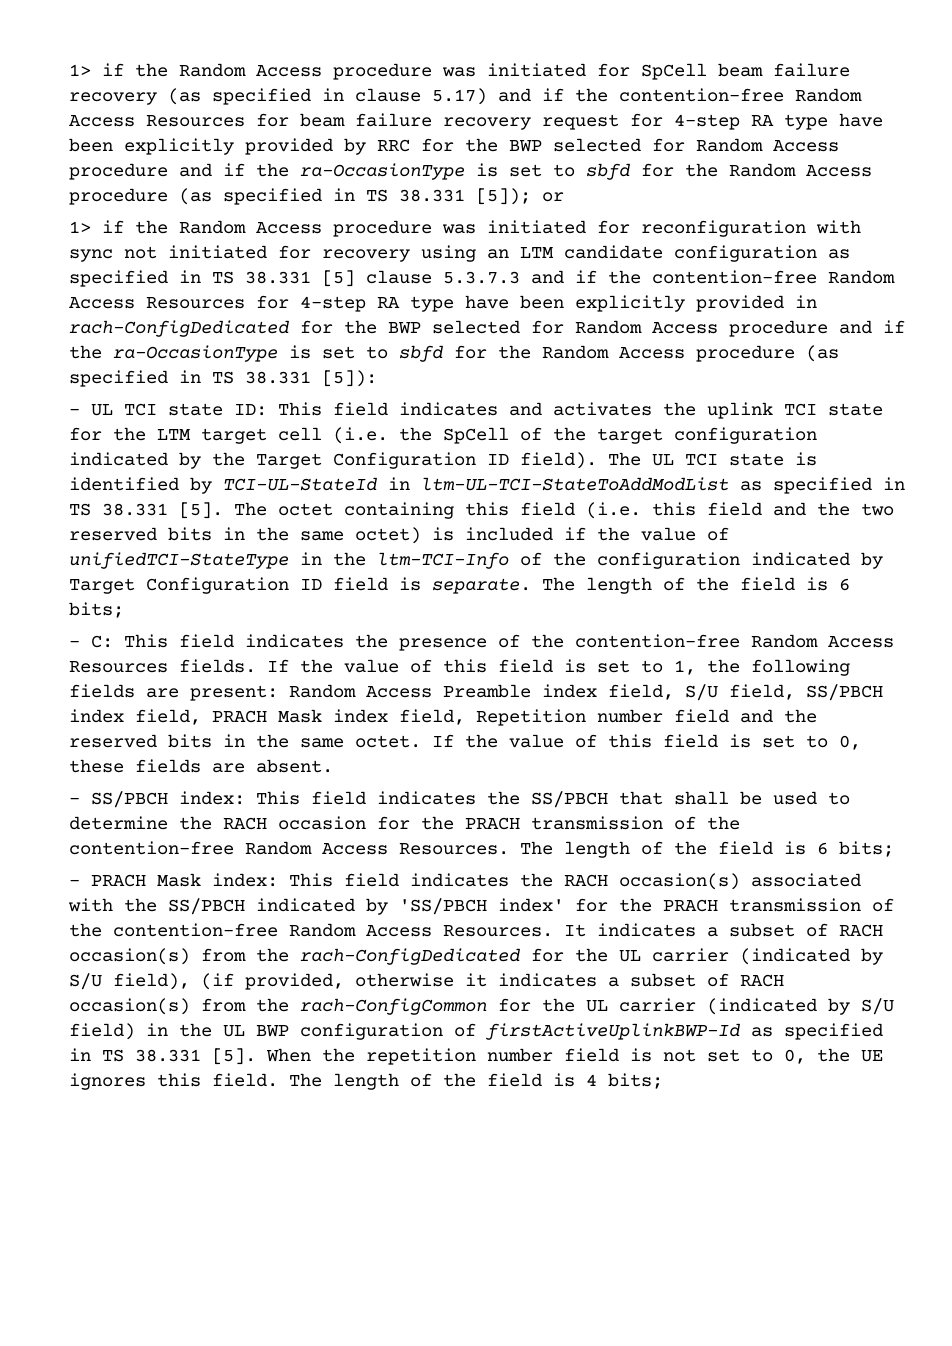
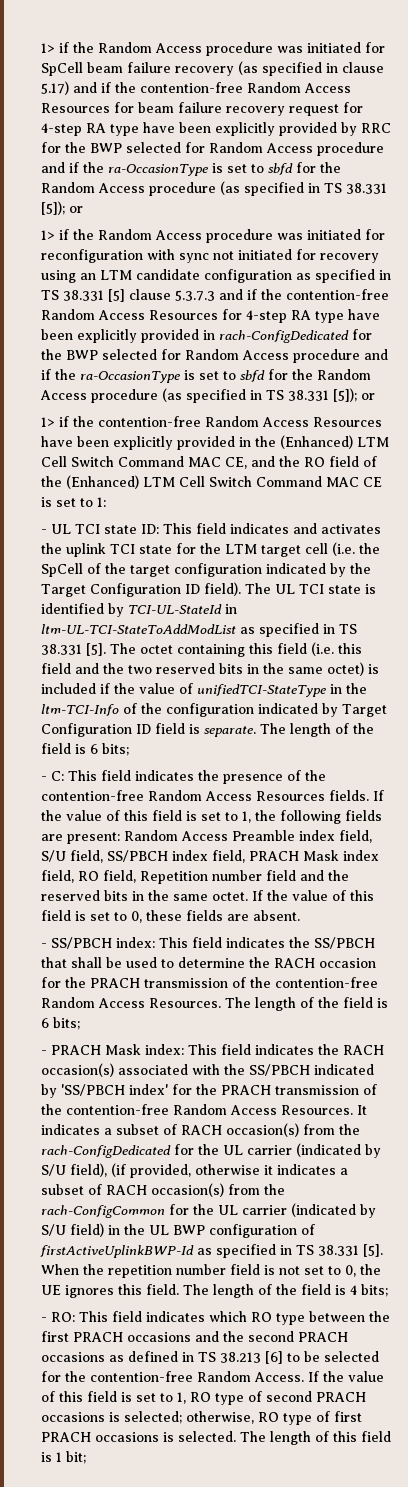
- 1> if the Random Access procedure was initiated for reconfiguration with sync not initiated for recovery using an LTM candidate configuration as specified in TS 38.331 [5] clause 5.3.7.3 and if the contention-free Random Access Resources for 4-step RA type have been explicitly provided in rach-ConfigDedicated for the BWP selected for Random Access procedure and if the ra-OccasionType is set to sbfd for the Random Access procedure (as specified in TS 38.331 [5]):
+ 1> if the Random Access procedure was initiated for reconfiguration with sync not initiated for recovery using an LTM candidate configuration as specified in TS 38.331 [5] clause 5.3.7.3 and if the contention-free Random Access Resources for 4-step RA type have been explicitly provided in rach-ConfigDedicated for the BWP selected for Random Access procedure and if the ra-OccasionType is set to sbfd for the Random Access procedure (as specified in TS 38.331 [5]); or
+ 1> if the contention-free Random Access Resources have been explicitly provided in the (Enhanced) LTM Cell Switch Command MAC CE, and the RO field of the (Enhanced) LTM Cell Switch Command MAC CE is set to 1:
- If the value of this field is set to 1, the following fields are present: Random Access Preamble index field, S/U field, SS/PBCH index field, PRACH Mask index field, Repetition number field and the reserved bits in the same octet.
+ If the value of this field is set to 1, the following fields are present: Random Access Preamble index field, S/U field, SS/PBCH index field, PRACH Mask index field, RO field, Repetition number field and the reserved bits in the same octet.
+ - RO: This field indicates which RO type between the first PRACH occasions and the second PRACH occasions as defined in TS 38.213 [6] to be selected for the contention-free Random Access. If the value of this field is set to 1, RO type of second PRACH occasions is selected; otherwise, RO type of first PRACH occasions is selected. The length of this field is 1 bit;

